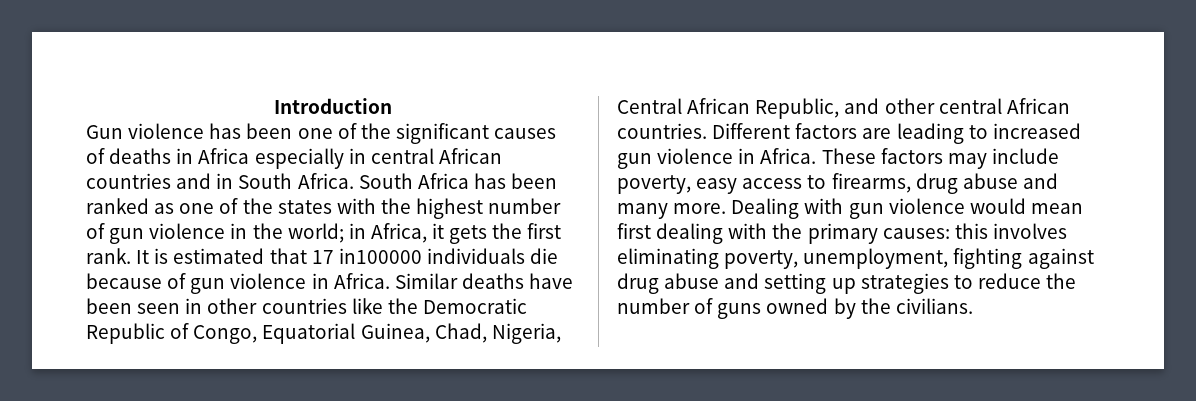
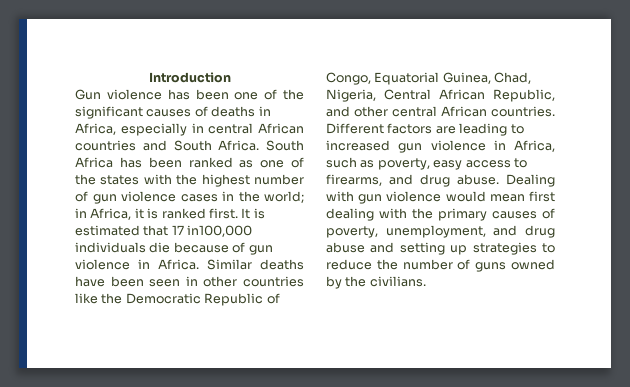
- Gun violence has been one of the significant causes of deaths in Africa especially in central African countries and in South Africa.
+ Gun violence has been one of the significant causes of deaths in Africa, especially in central African countries and South Africa.
- South Africa has been ranked as one of the states with the highest number of gun violence in the world; in Africa, it gets the first rank.
+ South Africa has been ranked as one of the states with the highest number of gun violence cases in the world; in Africa, it is ranked first.
- It is estimated that 17 in100000 individuals die because of gun violence in Africa.
+ It is estimated that 17 in100,000 individuals die because of gun violence in Africa.
- Different factors are leading to increased gun violence in Africa. These factors may include poverty, easy access to firearms, drug abuse and many more.
+ Different factors are leading to increased gun violence in Africa, such as poverty, easy access to firearms, and drug abuse.
- Dealing with gun violence would mean first dealing with the primary causes: this involves eliminating poverty, unemployment, fighting against drug abuse and setting up strategies to reduce the number of guns owned by the civilians.
+ Dealing with gun violence would mean first dealing with the primary causes of poverty, unemployment, and drug abuse and setting up strategies to reduce the number of guns owned by the civilians.

